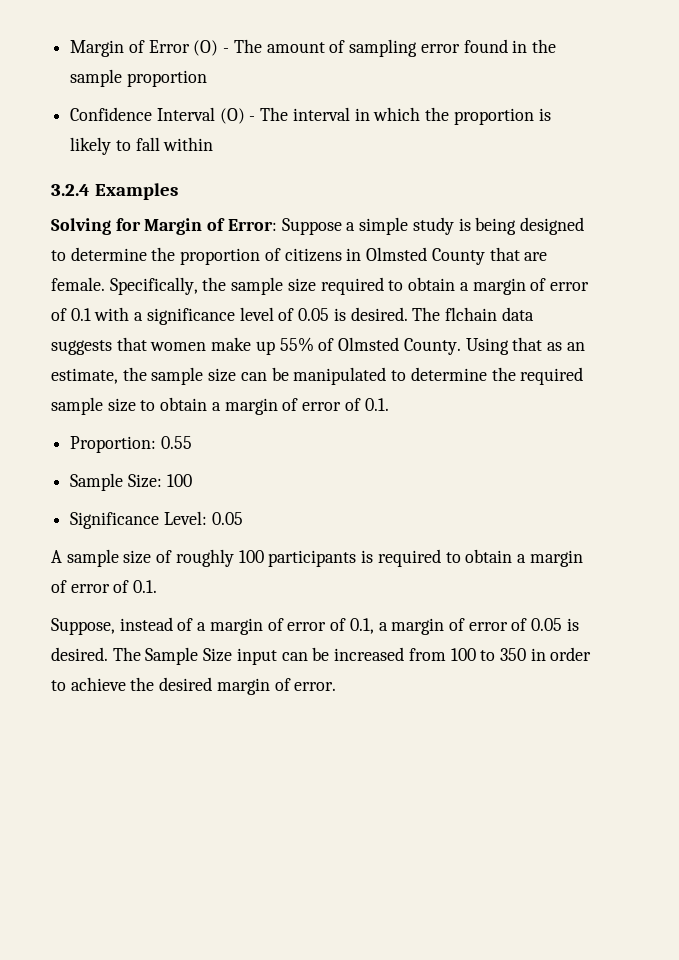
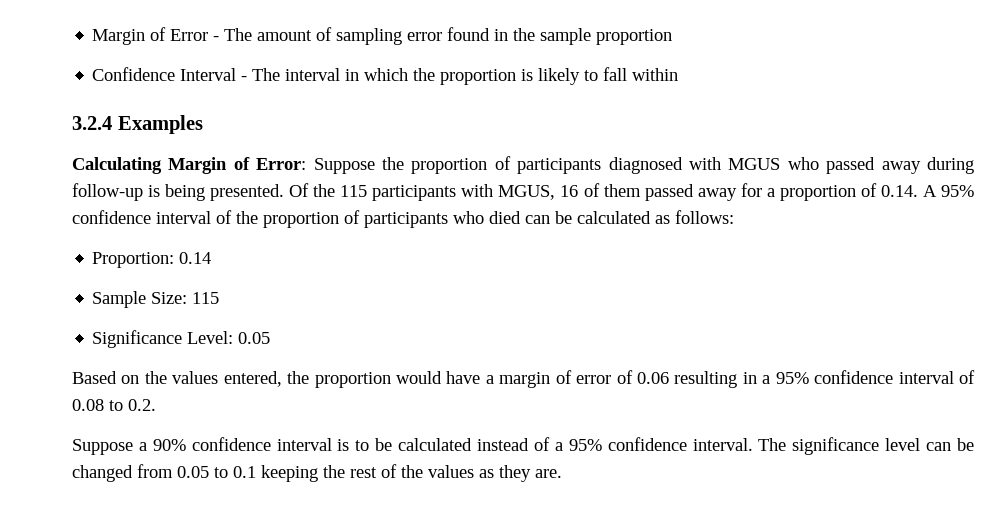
- Margin of Error (O) - The amount of sampling error found in the sample proportion
+ Margin of Error - The amount of sampling error found in the sample proportion
- Confidence Interval (O) - The interval in which the proportion is likely to fall within
+ Confidence Interval - The interval in which the proportion is likely to fall within
- Solving for Margin of Error: Suppose a simple study is being designed to determine the proportion of citizens in Olmsted County that are female. Specifically, the sample size required to obtain a margin of error of 0.1 with a significance level of 0.05 is desired. The flchain data suggests that women make up 55% of Olmsted County. Using that as an estimate, the sample size can be manipulated to determine the required sample size to obtain a margin of error of 0.1.
- Proportion: 0.55
- Sample Size: 100
+ Calculating Margin of Error: Suppose the proportion of participants diagnosed with MGUS who passed away during follow-up is being presented. Of the 115 participants with MGUS, 16 of them passed away for a proportion of 0.14. A 95% confidence interval of the proportion of participants who died can be calculated as follows:
+ Proportion: 0.14
+ Sample Size: 115
  Significance Level: 0.05
- A sample size of roughly 100 participants is required to obtain a margin of error of 0.1.
- Suppose, instead of a margin of error of 0.1, a margin of error of 0.05 is desired. The Sample Size input can be increased from 100 to 350 in order to achieve the desired margin of error.
+ Based on the values entered, the proportion would have a margin of error of 0.06 resulting in a 95% confidence interval of 0.08 to 0.2.
+ Suppose a 90% confidence interval is to be calculated instead of a 95% confidence interval. The significance level can be changed from 0.05 to 0.1 keeping the rest of the values as they are.

